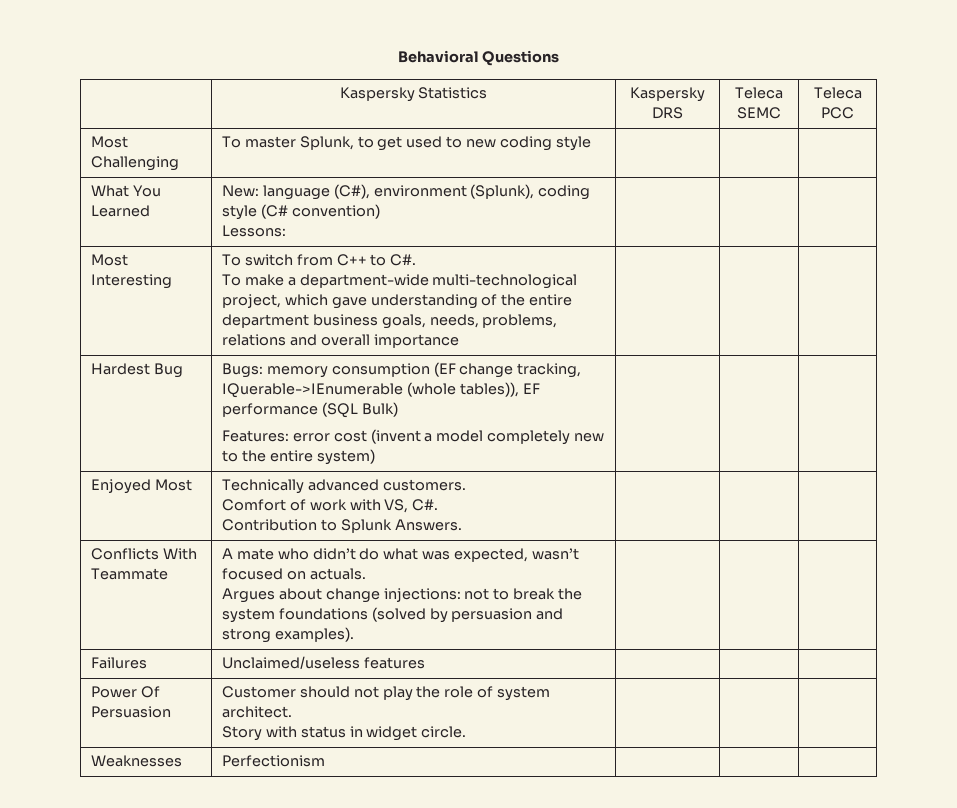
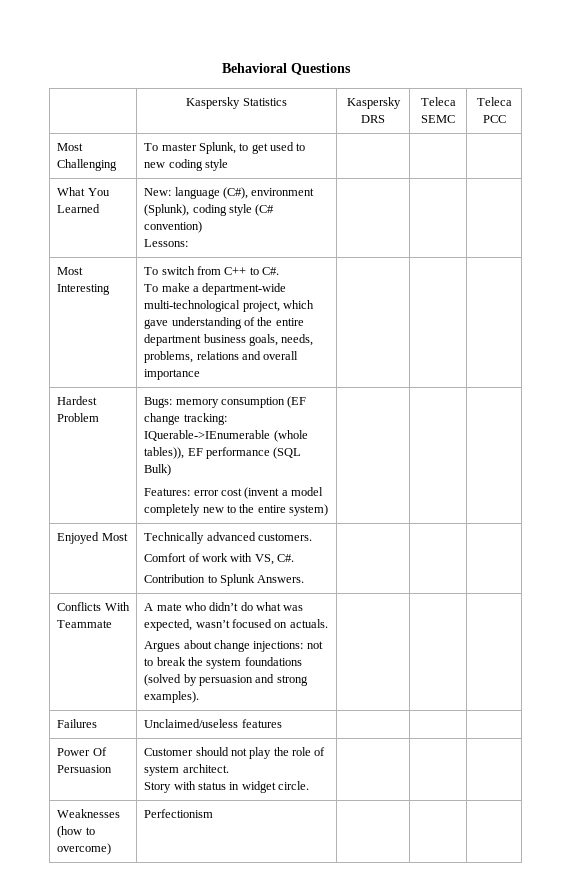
- Hardest Bug | Bugs: memory consumption (EF change tracking, IQuerable->IEnumerable (whole tables)), EF performance (SQL Bulk)
+ Hardest Problem | Bugs: memory consumption (EF change tracking: IQuerable->IEnumerable (whole tables)), EF performance (SQL Bulk)
- Weaknesses | Perfectionism | | |
+ Weaknesses (how to overcome) | Perfectionism | | |

